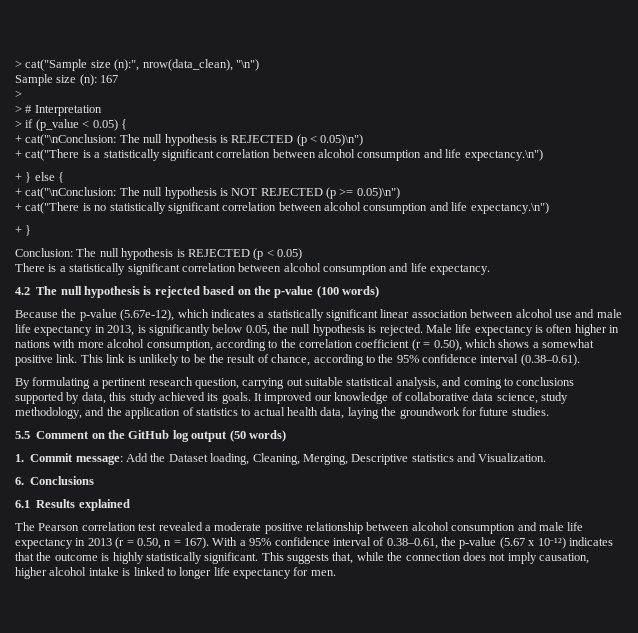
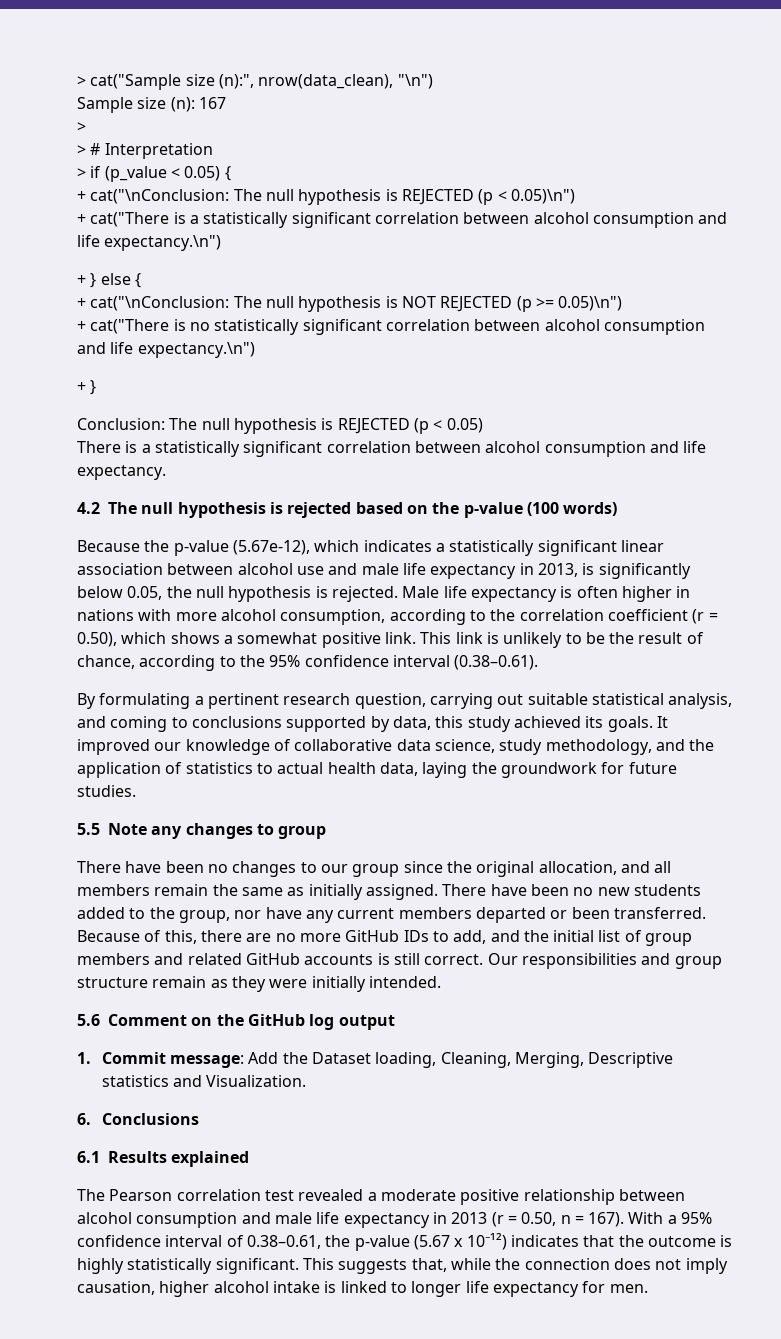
- 5.5 Comment on the GitHub log output (50 words)
+ 5.5 Note any changes to group
+ There have been no changes to our group since the original allocation, and all members remain the same as initially assigned. There have been no new students added to the group, nor have any current members departed or been transferred. Because of this, there are no more GitHub IDs to add, and the initial list of group members and related GitHub accounts is still correct. Our responsibilities and group structure remain as they were initially intended.
+ 5.6 Comment on the GitHub log output

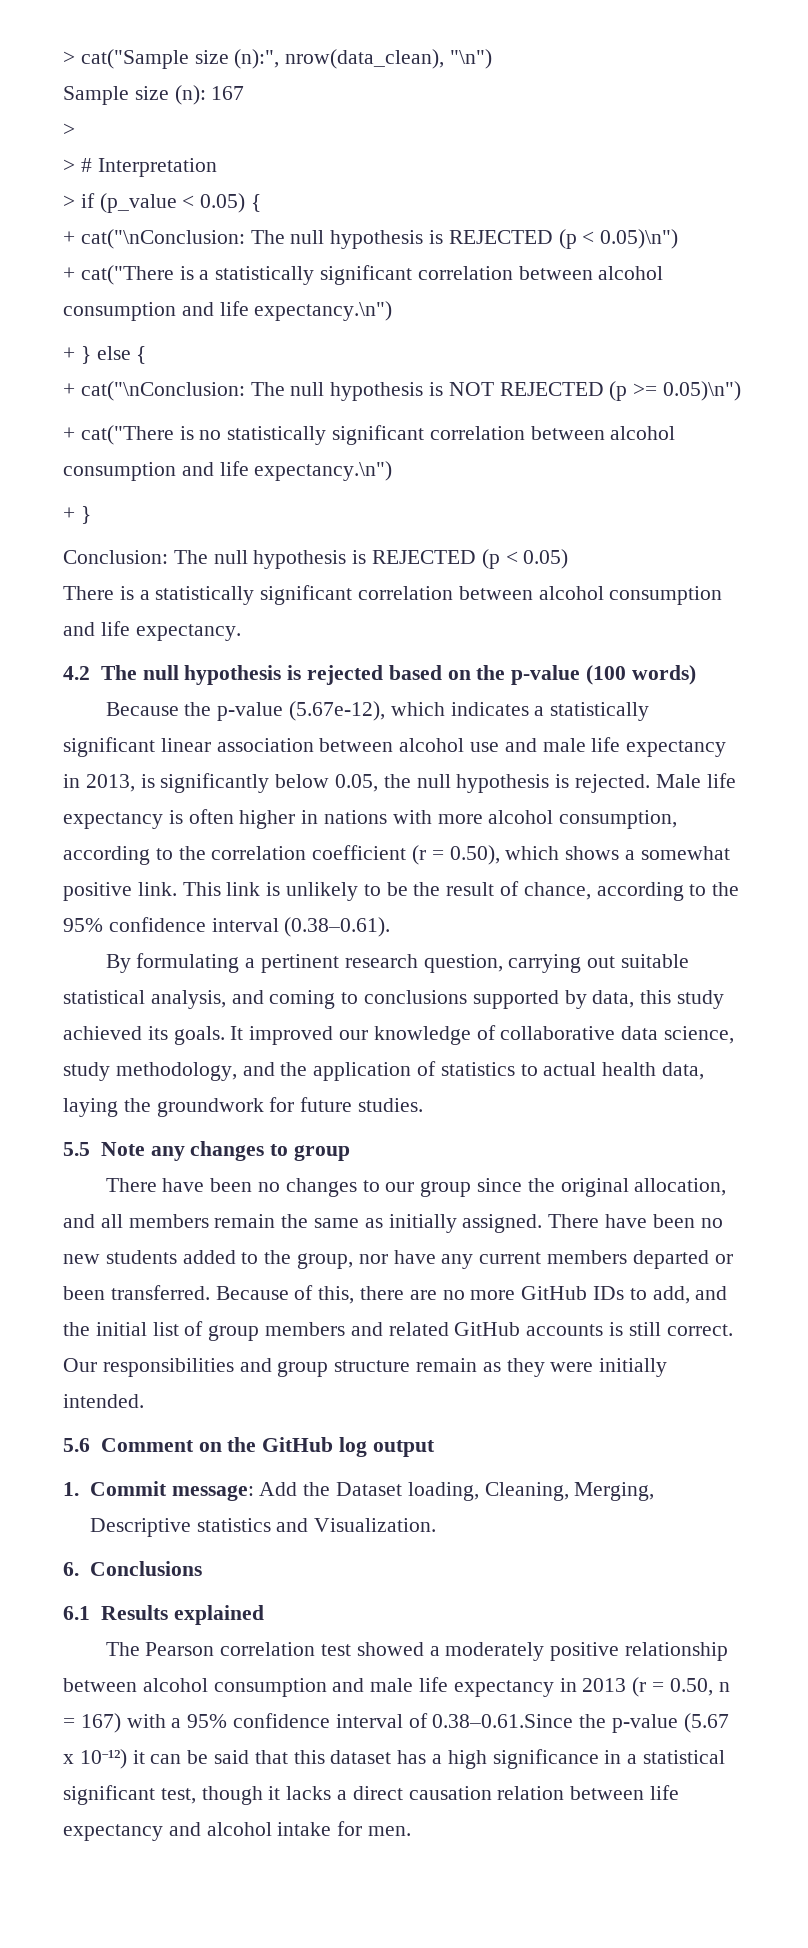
- The Pearson correlation test revealed a moderate positive relationship between alcohol consumption and male life expectancy in 2013 (r = 0.50, n = 167). With a 95% confidence interval of 0.38–0.61, the p-value (5.67 x 10⁻¹²) indicates that the outcome is highly statistically significant. This suggests that, while the connection does not imply causation, higher alcohol intake is linked to longer life expectancy for men.
+ The Pearson correlation test showed a moderately positive relationship between alcohol consumption and male life expectancy in 2013 (r = 0.50, n = 167) with a 95% confidence interval of 0.38–0.61.Since the p-value (5.67 x 10⁻¹²) it can be said that this dataset has a high significance in a statistical significant test, though it lacks a direct causation relation between life expectancy and alcohol intake for men.

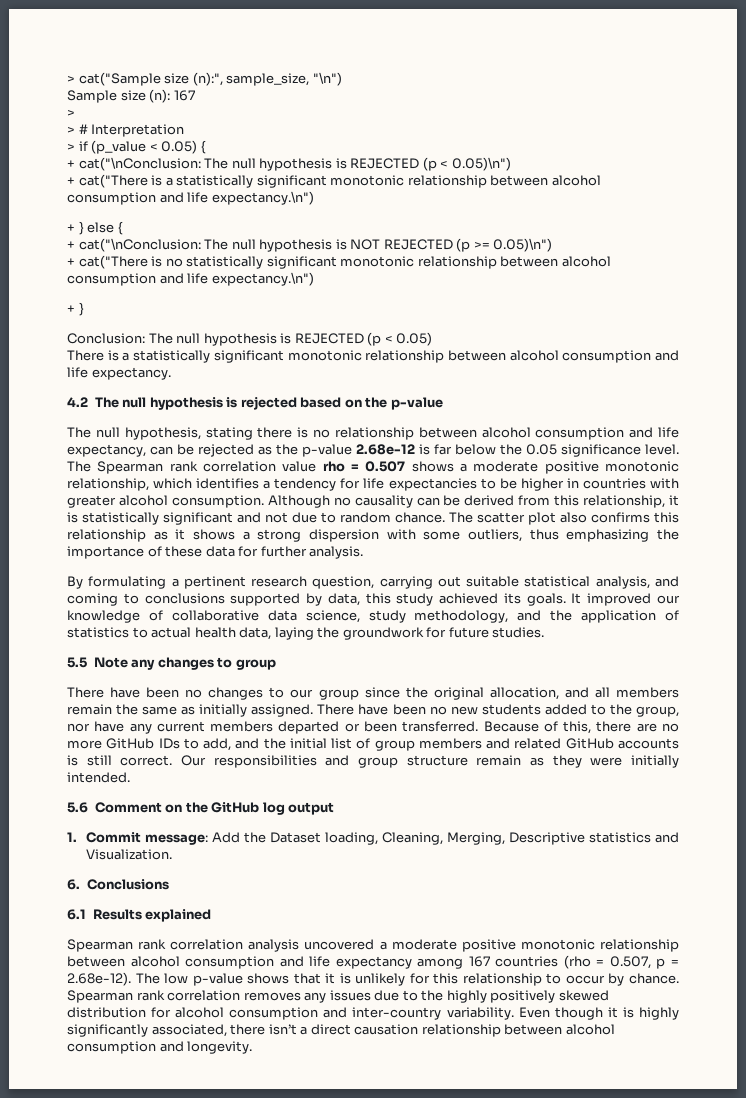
- > cat("Sample size (n):", nrow(data_clean), "\n")
+ > cat("Sample size (n):", sample_size, "\n")
- + cat("There is a statistically significant correlation between alcohol consumption and life expectancy.\n")
+ + cat("There is a statistically significant monotonic relationship between alcohol consumption and life expectancy.\n")
- + cat("There is no statistically significant correlation between alcohol consumption and life expectancy.\n")
+ + cat("There is no statistically significant monotonic relationship between alcohol consumption and life expectancy.\n")
- There is a statistically significant correlation between alcohol consumption and life expectancy.
+ There is a statistically significant monotonic relationship between alcohol consumption and life expectancy.
- 4.2 The null hypothesis is rejected based on the p-value (100 words)
- Because the p-value (5.67e-12), which indicates a statistically significant linear association between alcohol use and male life expectancy in 2013, is significantly below 0.05, the null hypothesis is rejected. Male life expectancy is often higher in nations with more alcohol consumption, according to the correlation coefficient (r = 0.50), which shows a somewhat positive link. This link is unlikely to be the result of chance, according to the 95% confidence interval (0.38–0.61).
+ 4.2 The null hypothesis is rejected based on the p-value
+ The null hypothesis, stating there is no relationship between alcohol consumption and life expectancy, can be rejected as the p-value 2.68e-12 is far below the 0.05 significance level. The Spearman rank correlation value rho = 0.507 shows a moderate positive monotonic relationship, which identifies a tendency for life expectancies to be higher in countries with greater alcohol consumption. Although no causality can be derived from this relationship, it is statistically significant and not due to random chance. The scatter plot also confirms this relationship as it shows a strong dispersion with some outliers, thus emphasizing the importance of these data for further analysis.
- The Pearson correlation test showed a moderately positive relationship between alcohol consumption and male life expectancy in 2013 (r = 0.50, n = 167) with a 95% confidence interval of 0.38–0.61.Since the p-value (5.67 x 10⁻¹²) it can be said that this dataset has a high significance in a statistical significant test, though it lacks a direct causation relation between life expectancy and alcohol intake for men.
+ Spearman rank correlation analysis uncovered a moderate positive monotonic relationship between alcohol consumption and life expectancy among 167 countries (rho = 0.507, p = 2.68e-12). The low p-value shows that it is unlikely for this relationship to occur by chance. Spearman rank correlation removes any issues due to the highly positively skewed distribution for alcohol consumption and inter-country variability. Even though it is highly significantly associated, there isn’t a direct causation relationship between alcohol consumption and longevity.

